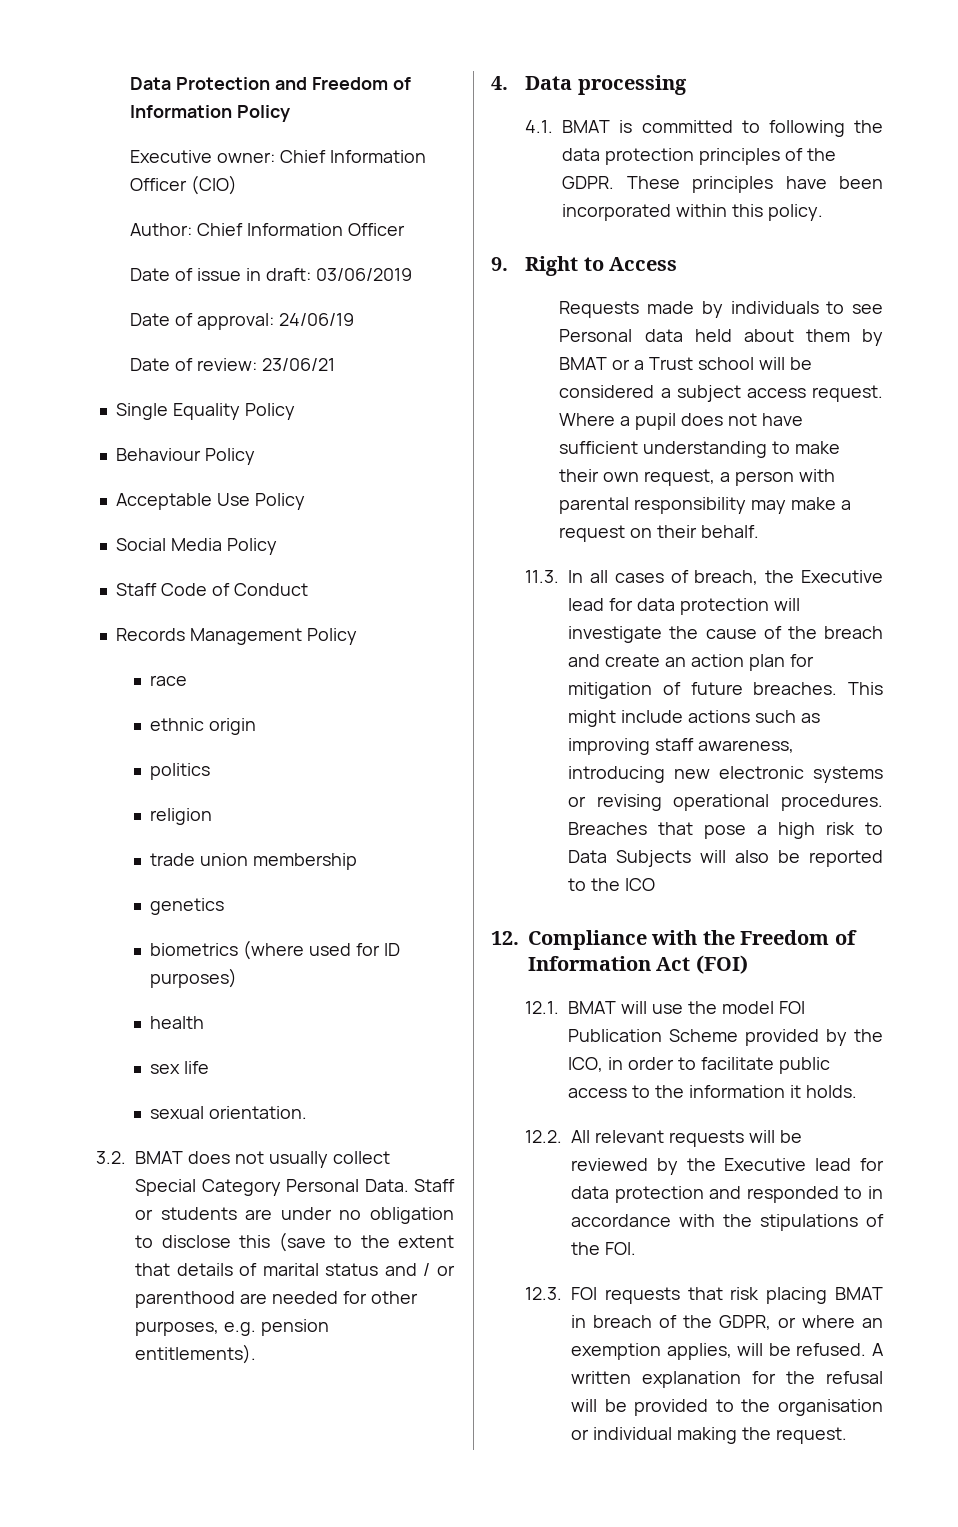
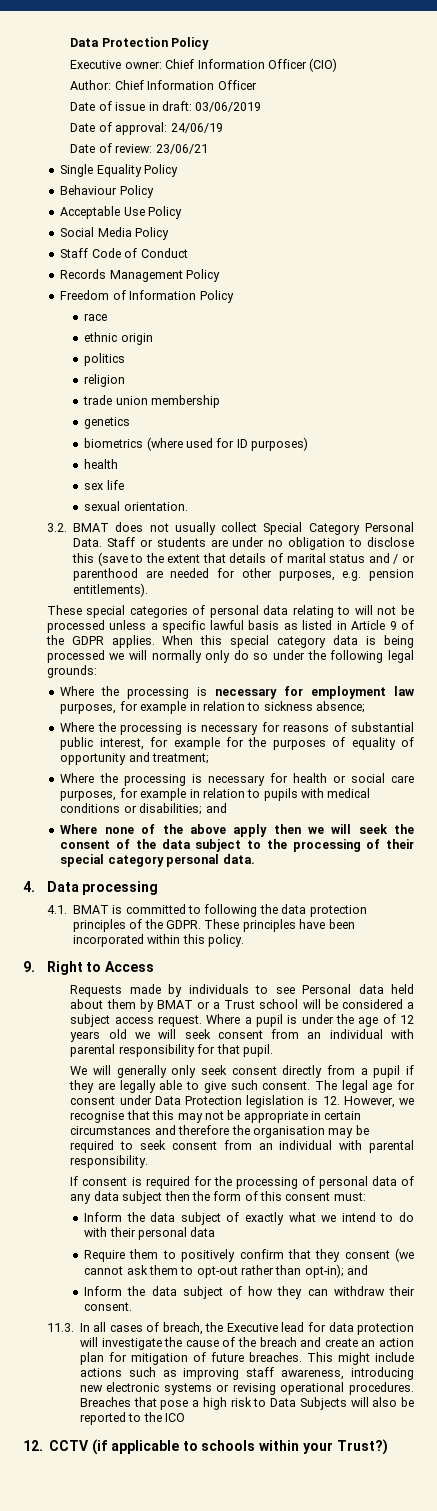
- Data Protection and Freedom of Information Policy
+ Data Protection Policy
+ Freedom of Information Policy
+ These special categories of personal data relating to will not be processed unless a specific lawful basis as listed in Article 9 of the GDPR applies. When this special category data is being processed we will normally only do so under the following legal grounds:
+ Where the processing is necessary for employment law purposes, for example in relation to sickness absence;
+ Where the processing is necessary for reasons of substantial public interest, for example for the purposes of equality of opportunity and treatment;
+ Where the processing is necessary for health or social care purposes, for example in relation to pupils with medical conditions or disabilities; and
+ Where none of the above apply then we will seek the consent of the data subject to the processing of their special category personal data.
- Where a pupil does not have sufficient understanding to make their own request, a person with parental responsibility may make a request on their behalf.
+ Where a pupil is under the age of 12 years old we will seek consent from an individual with parental responsibility for that pupil.
+ We will generally only seek consent directly from a pupil if they are legally able to give such consent. The legal age for consent under Data Protection legislation is 12. However, we recognise that this may not be appropriate in certain circumstances and therefore the organisation may be required to seek consent from an individual with parental responsibility.
+ If consent is required for the processing of personal data of any data subject then the form of this consent must:
+ Inform the data subject of exactly what we intend to do with their personal data
+ Require them to positively confirm that they consent (we cannot ask them to opt-out rather than opt-in); and
+ Inform the data subject of how they can withdraw their consent.
- 12. Compliance with the Freedom of Information Act (FOI)
- 12.1. BMAT will use the model FOI Publication Scheme provided by the ICO, in order to facilitate public access to the information it holds.
- 12.2. All relevant requests will be reviewed by the Executive lead for data protection and responded to in accordance with the stipulations of the FOI.
- 12.3. FOI requests that risk placing BMAT in breach of the GDPR, or where an exemption applies, will be refused. A written explanation for the refusal will be provided to the organisation or individual making the request.
+ 12. CCTV (if applicable to schools within your Trust?)

